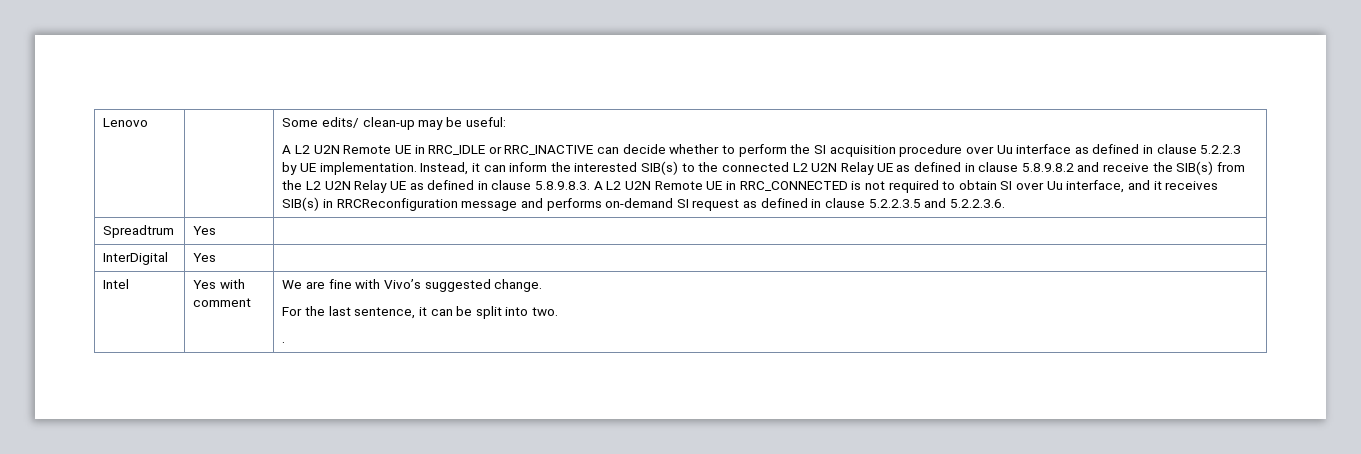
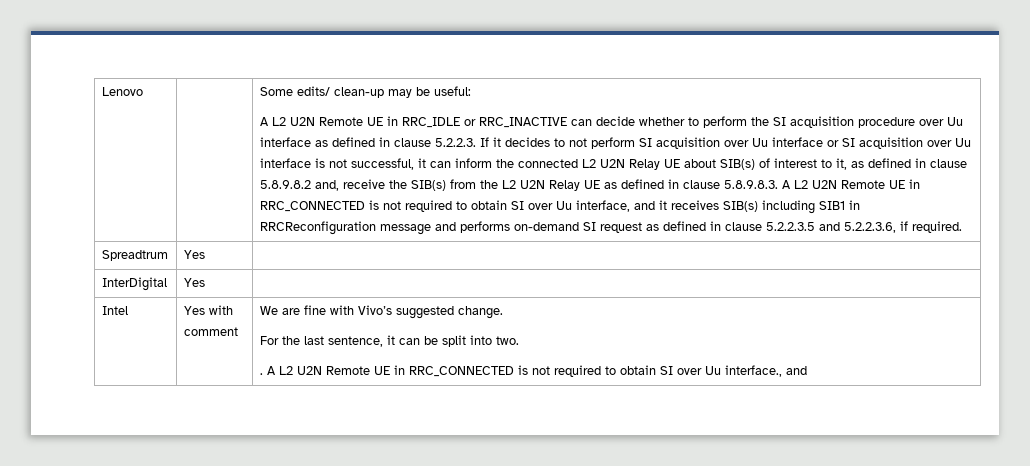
- A L2 U2N Remote UE in RRC_IDLE or RRC_INACTIVE can decide whether to perform the SI acquisition procedure over Uu interface as defined in clause 5.2.2.3 by UE implementation. Instead, it can inform the interested SIB(s) to the connected L2 U2N Relay UE as defined in clause 5.8.9.8.2 and receive the SIB(s) from the L2 U2N Relay UE as defined in clause 5.8.9.8.3. A L2 U2N Remote UE in RRC_CONNECTED is not required to obtain SI over Uu interface, and it receives SIB(s) in RRCReconfiguration message and performs on-demand SI request as defined in clause 5.2.2.3.5 and 5.2.2.3.6.
+ A L2 U2N Remote UE in RRC_IDLE or RRC_INACTIVE can decide whether to perform the SI acquisition procedure over Uu interface as defined in clause 5.2.2.3. If it decides to not perform SI acquisition over Uu interface or SI acquisition over Uu interface is not successful, it can inform the connected L2 U2N Relay UE about SIB(s) of interest to it, as defined in clause 5.8.9.8.2 and, receive the SIB(s) from the L2 U2N Relay UE as defined in clause 5.8.9.8.3. A L2 U2N Remote UE in RRC_CONNECTED is not required to obtain SI over Uu interface, and it receives SIB(s) including SIB1 in RRCReconfiguration message and performs on-demand SI request as defined in clause 5.2.2.3.5 and 5.2.2.3.6, if required.
  Intel | Yes with comment | We are fine with Vivo’s suggested change.
  For the last sentence, it can be split into two.
- .
+ . A L2 U2N Remote UE in RRC_CONNECTED is not required to obtain SI over Uu interface., and

